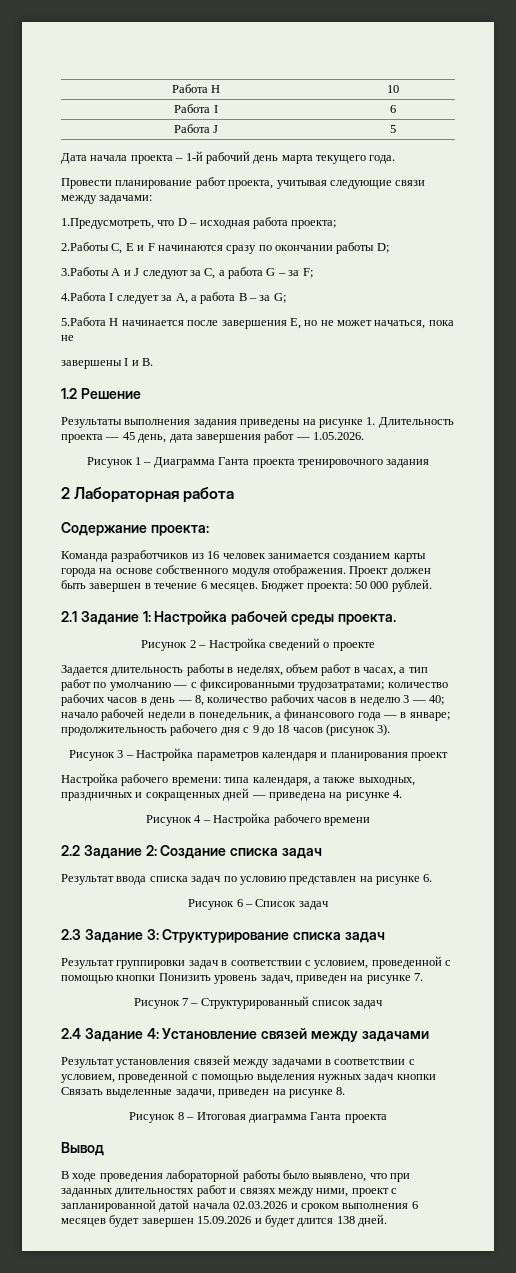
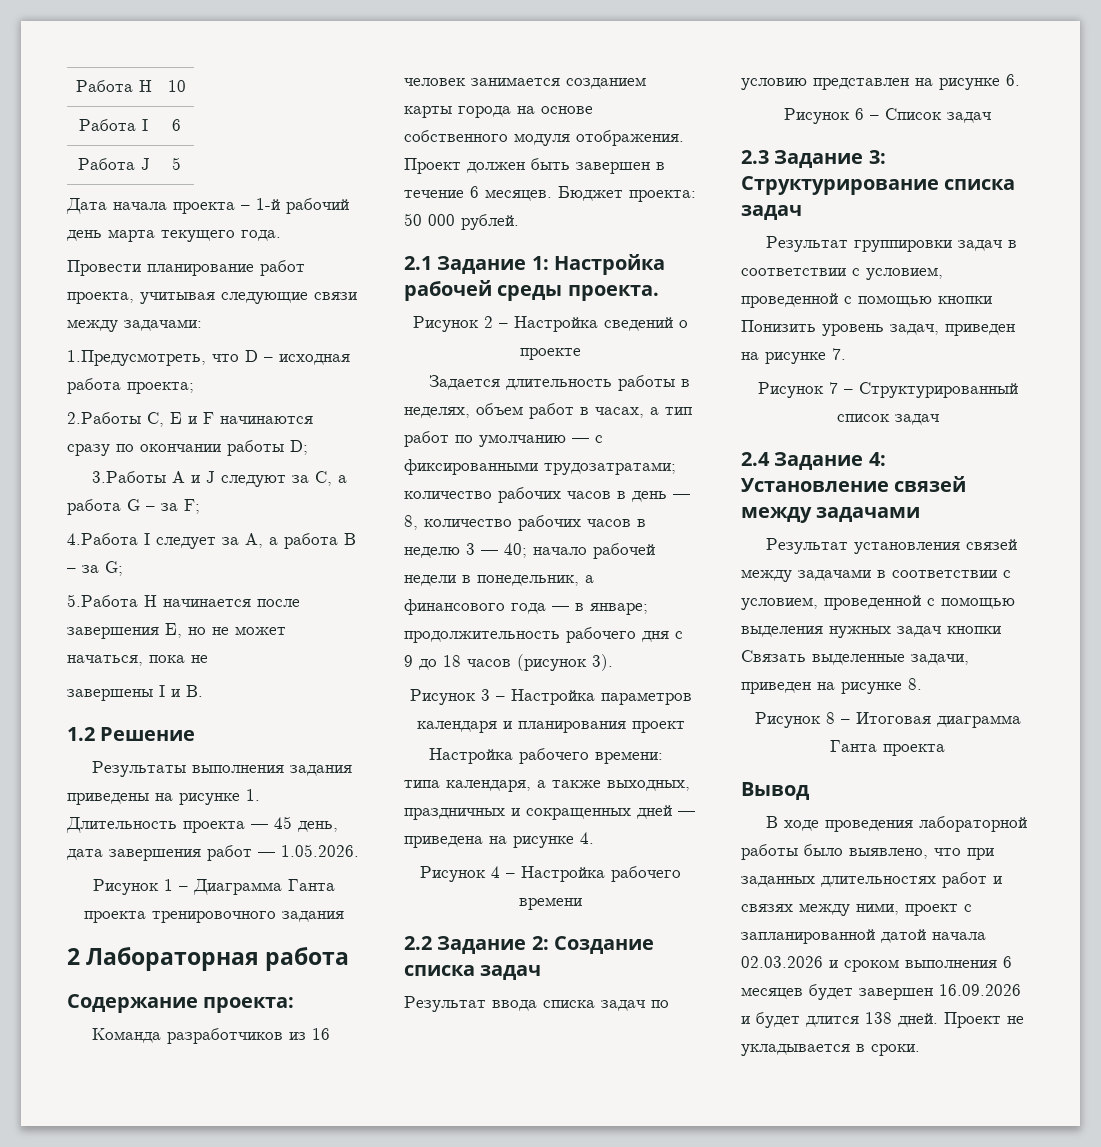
- В ходе проведения лабораторной работы было выявлено, что при заданных длительностях работ и связях между ними, проект c запланированной датой начала 02.03.2026 и сроком выполнения 6 месяцев будет завершен 15.09.2026 и будет длится 138 дней.
+ В ходе проведения лабораторной работы было выявлено, что при заданных длительностях работ и связях между ними, проект c запланированной датой начала 02.03.2026 и сроком выполнения 6 месяцев будет завершен 16.09.2026 и будет длится 138 дней.
+ Проект не укладывается в сроки.

